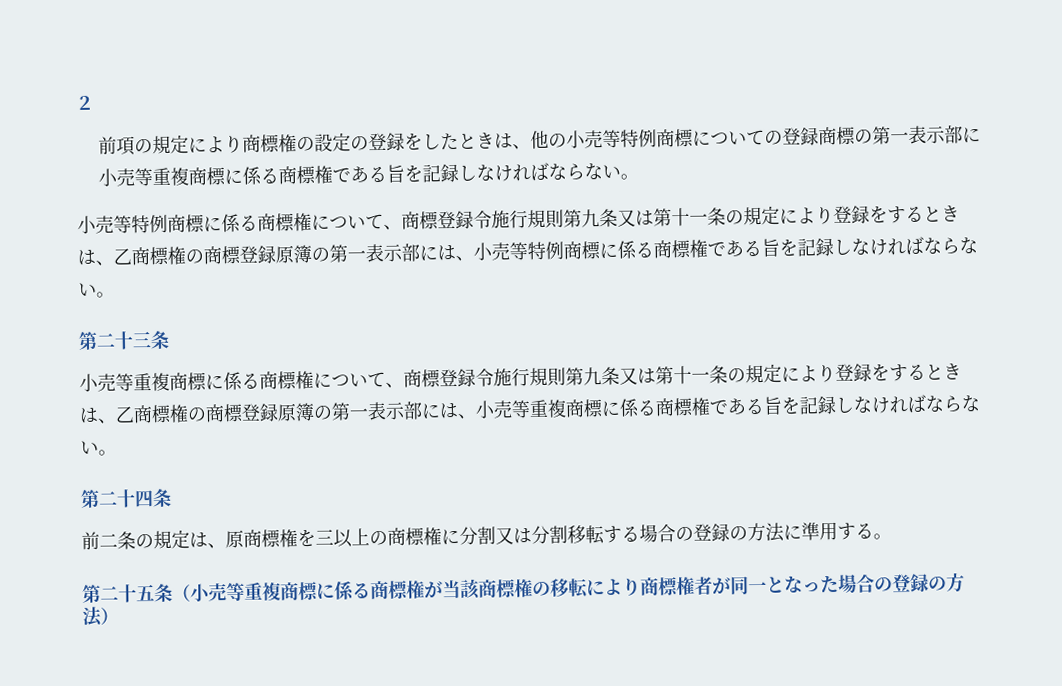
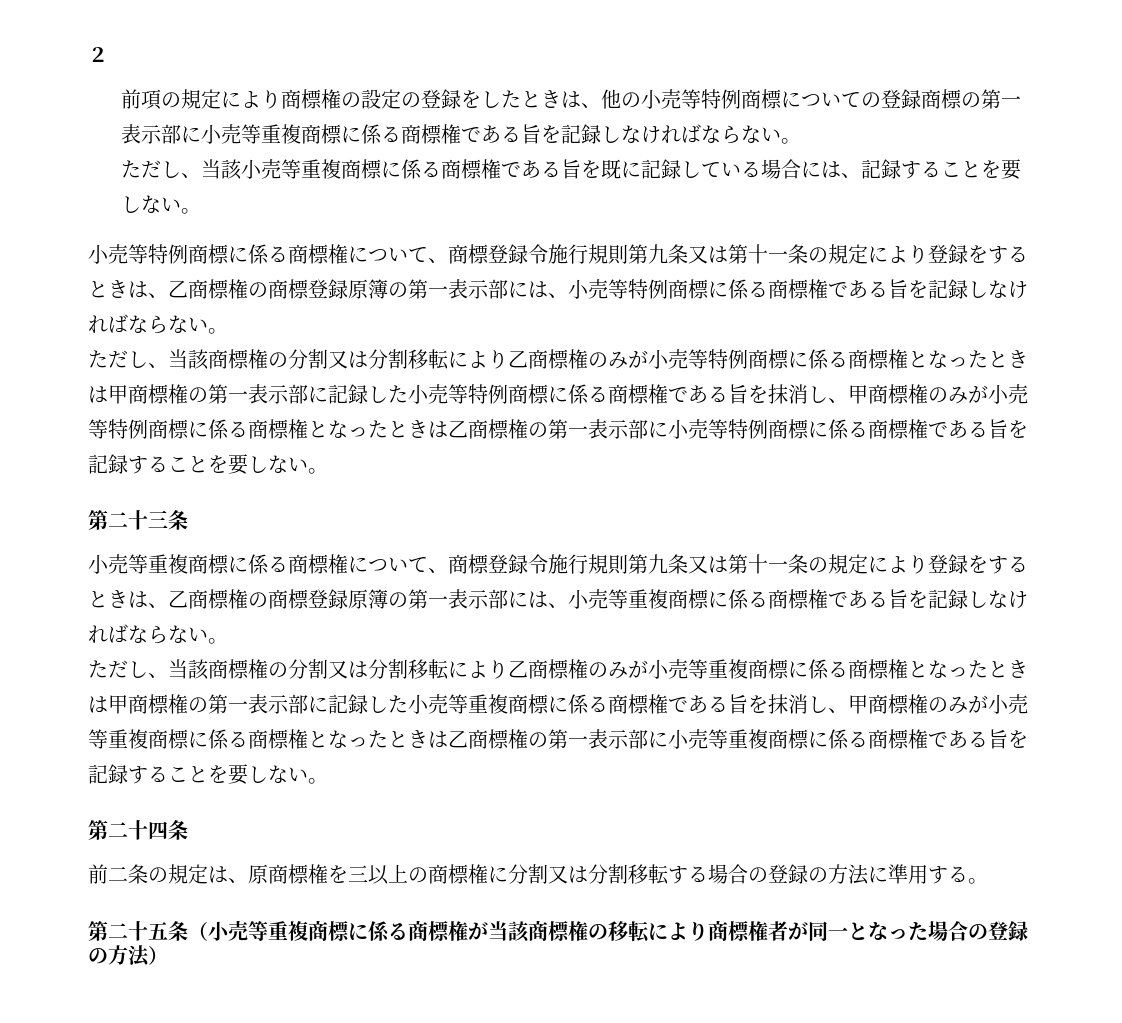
+ ただし、当該小売等重複商標に係る商標権である旨を既に記録している場合には、記録することを要しない。
+ ただし、当該商標権の分割又は分割移転により乙商標権のみが小売等特例商標に係る商標権となったときは甲商標権の第一表示部に記録した小売等特例商標に係る商標権である旨を抹消し、甲商標権のみが小売等特例商標に係る商標権となったときは乙商標権の第一表示部に小売等特例商標に係る商標権である旨を記録することを要しない。
+ ただし、当該商標権の分割又は分割移転により乙商標権のみが小売等重複商標に係る商標権となったときは甲商標権の第一表示部に記録した小売等重複商標に係る商標権である旨を抹消し、甲商標権のみが小売等重複商標に係る商標権となったときは乙商標権の第一表示部に小売等重複商標に係る商標権である旨を記録することを要しない。

